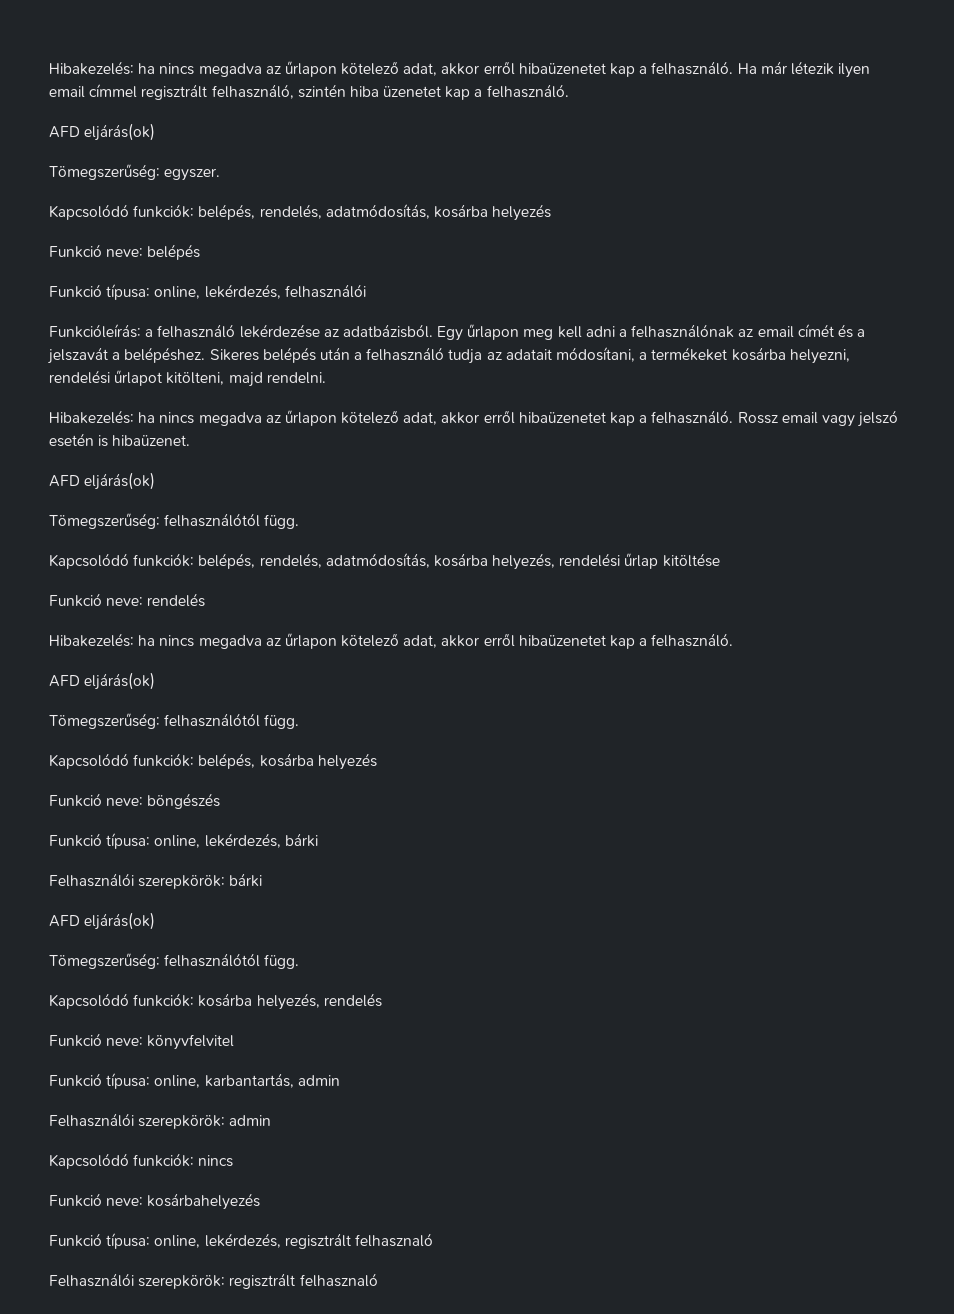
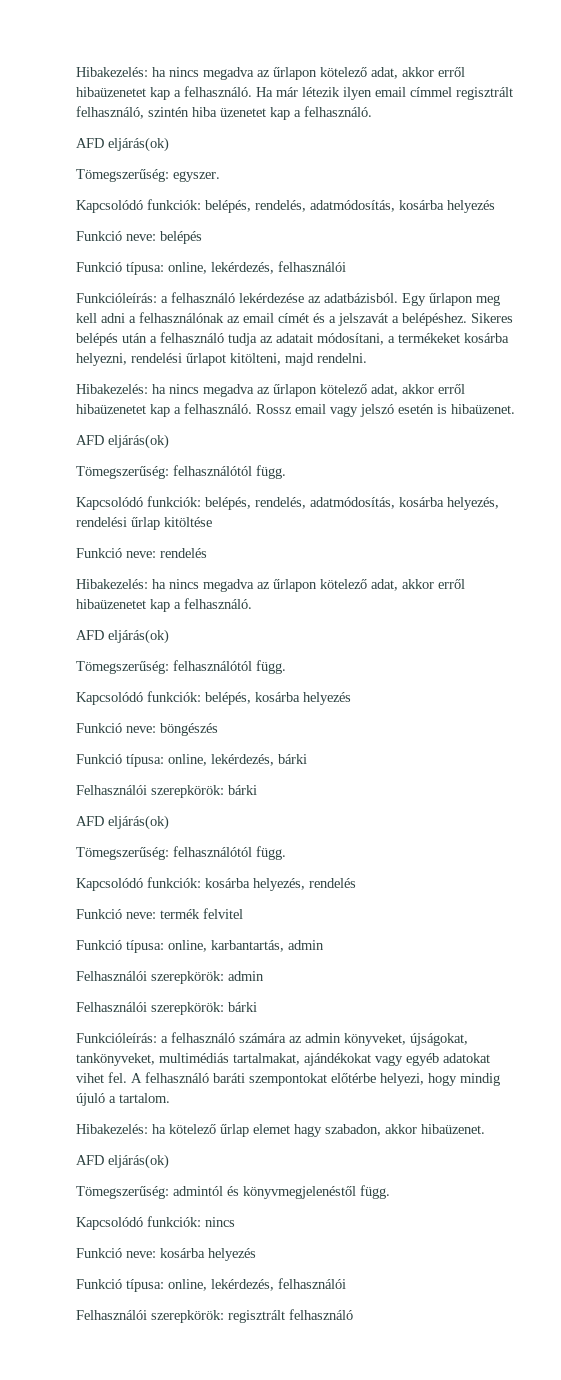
- Funkció neve: könyvfelvitel
+ Funkció neve: termék felvitel
  Felhasználói szerepkörök: admin
+ Felhasználói szerepkörök: bárki
+ Funkcióleírás: a felhasználó számára az admin könyveket, újságokat, tankönyveket, multimédiás tartalmakat, ajándékokat vagy egyéb adatokat vihet fel. A felhasználó baráti szempontokat előtérbe helyezi, hogy mindig újuló a tartalom.
+ Hibakezelés: ha kötelező űrlap elemet hagy szabadon, akkor hibaüzenet.
+ AFD eljárás(ok)
+ Tömegszerűség: admintól és könyvmegjelenéstől függ.
- Funkció neve: kosárbahelyezés
- Funkció típusa: online, lekérdezés, regisztrált felhasznaló
+ Funkció neve: kosárba helyezés
+ Funkció típusa: online, lekérdezés, felhasználói
- Felhasználói szerepkörök: regisztrált felhasznaló
+ Felhasználói szerepkörök: regisztrált felhasználó

